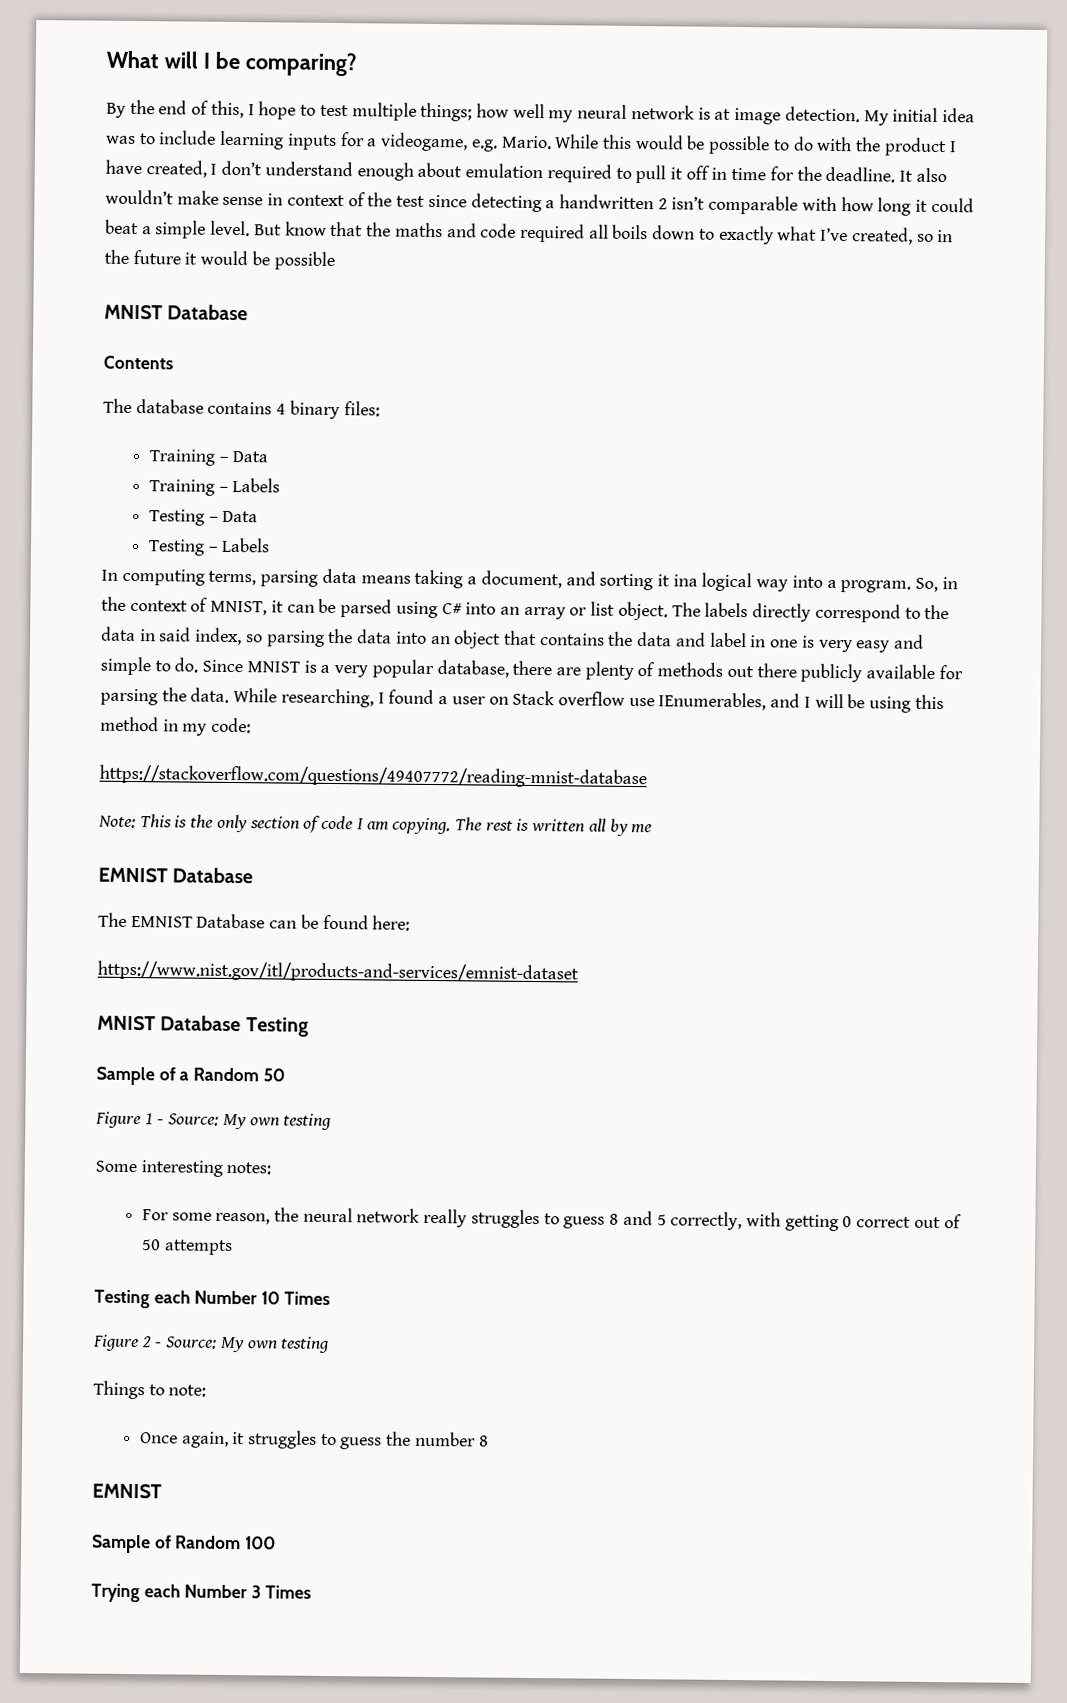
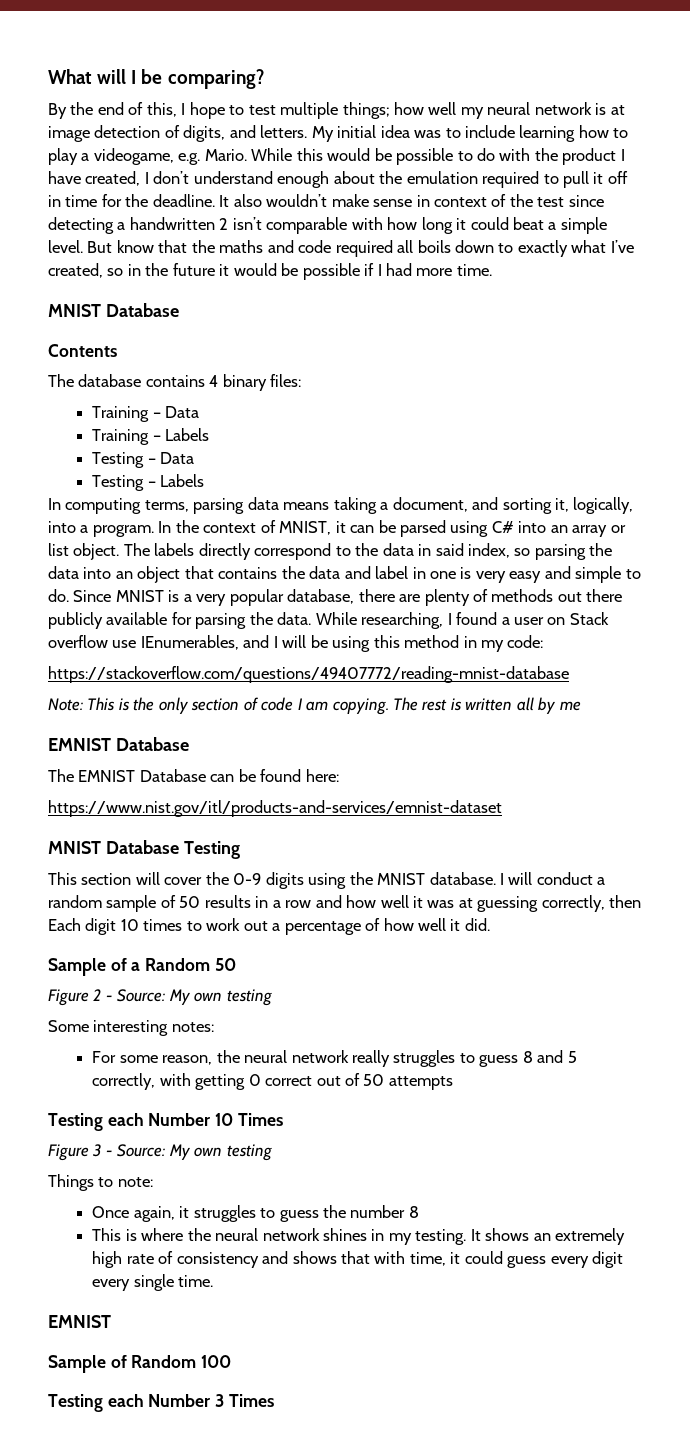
- By the end of this, I hope to test multiple things; how well my neural network is at image detection.
+ By the end of this, I hope to test multiple things; how well my neural network is at image detection of digits, and letters.
- My initial idea was to include learning inputs for a videogame, e.g. Mario.
+ My initial idea was to include learning how to play a videogame, e.g. Mario.
- While this would be possible to do with the product I have created, I don’t understand enough about emulation required to pull it off in time for the deadline.
+ While this would be possible to do with the product I have created, I don’t understand enough about the emulation required to pull it off in time for the deadline.
- But know that the maths and code required all boils down to exactly what I’ve created, so in the future it would be possible
+ But know that the maths and code required all boils down to exactly what I’ve created, so in the future it would be possible if I had more time.
- In computing terms, parsing data means taking a document, and sorting it ina logical way into a program.
+ In computing terms, parsing data means taking a document, and sorting it, logically, into a program.
- So, in the context of MNIST, it can be parsed using C# into an array or list object.
+ In the context of MNIST, it can be parsed using C# into an array or list object.
+ This section will cover the 0-9 digits using the MNIST database. I will conduct a random sample of 50 results in a row and how well it was at guessing correctly, then Each digit 10 times to work out a percentage of how well it did.
- Figure 1 - Source: My own testing
+ Figure 2 - Source: My own testing
- Figure 2 - Source: My own testing
+ Figure 3 - Source: My own testing
+ This is where the neural network shines in my testing. It shows an extremely high rate of consistency and shows that with time, it could guess every digit every single time.
- Trying each Number 3 Times
+ Testing each Number 3 Times

